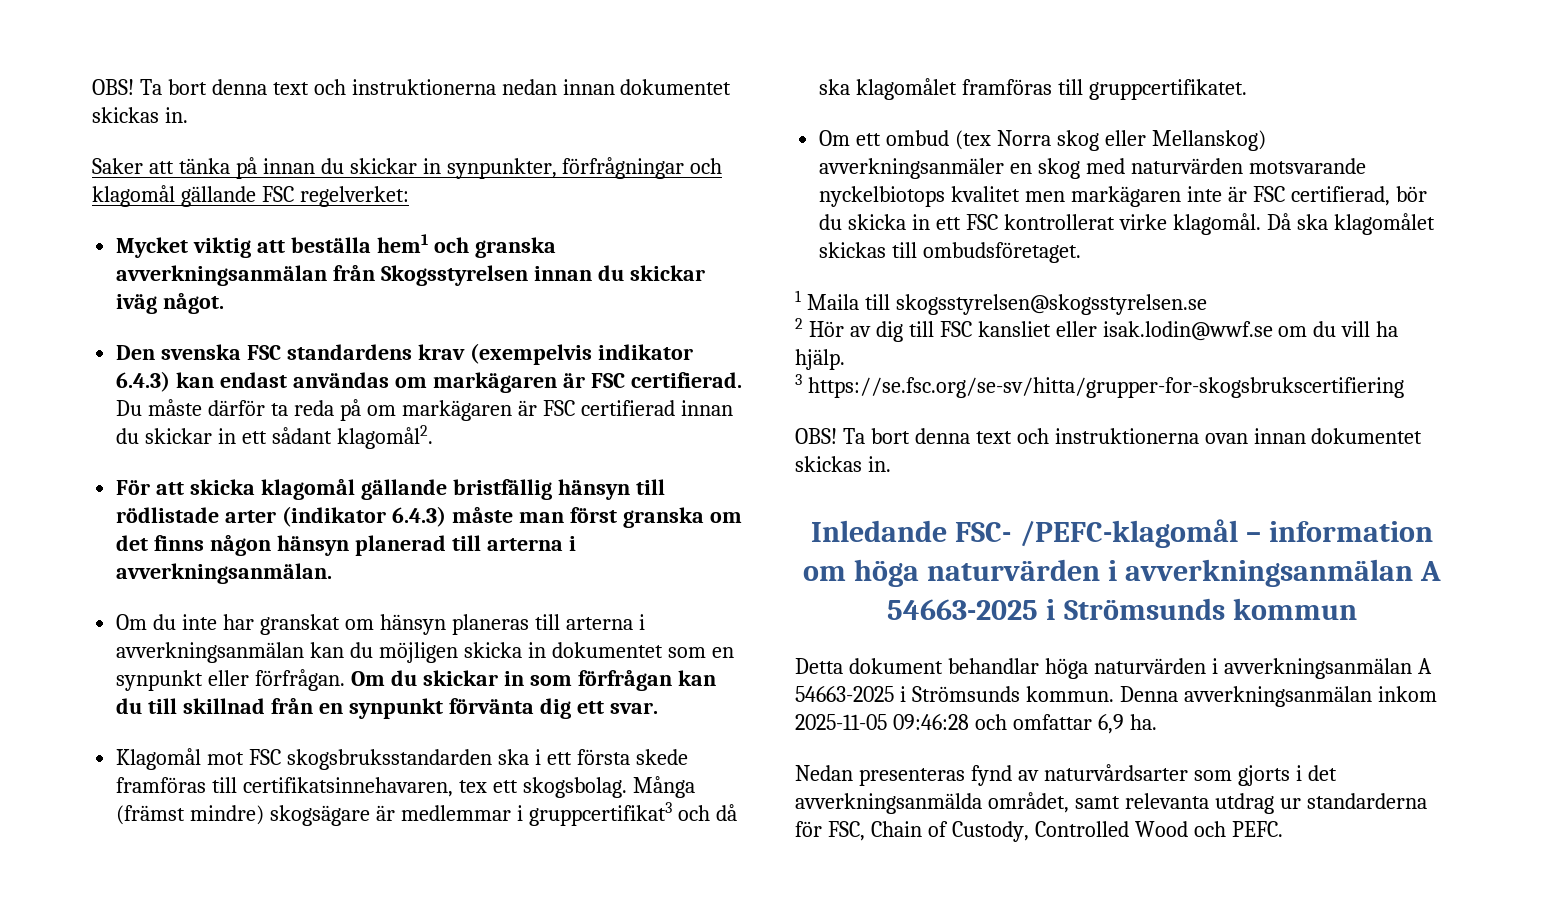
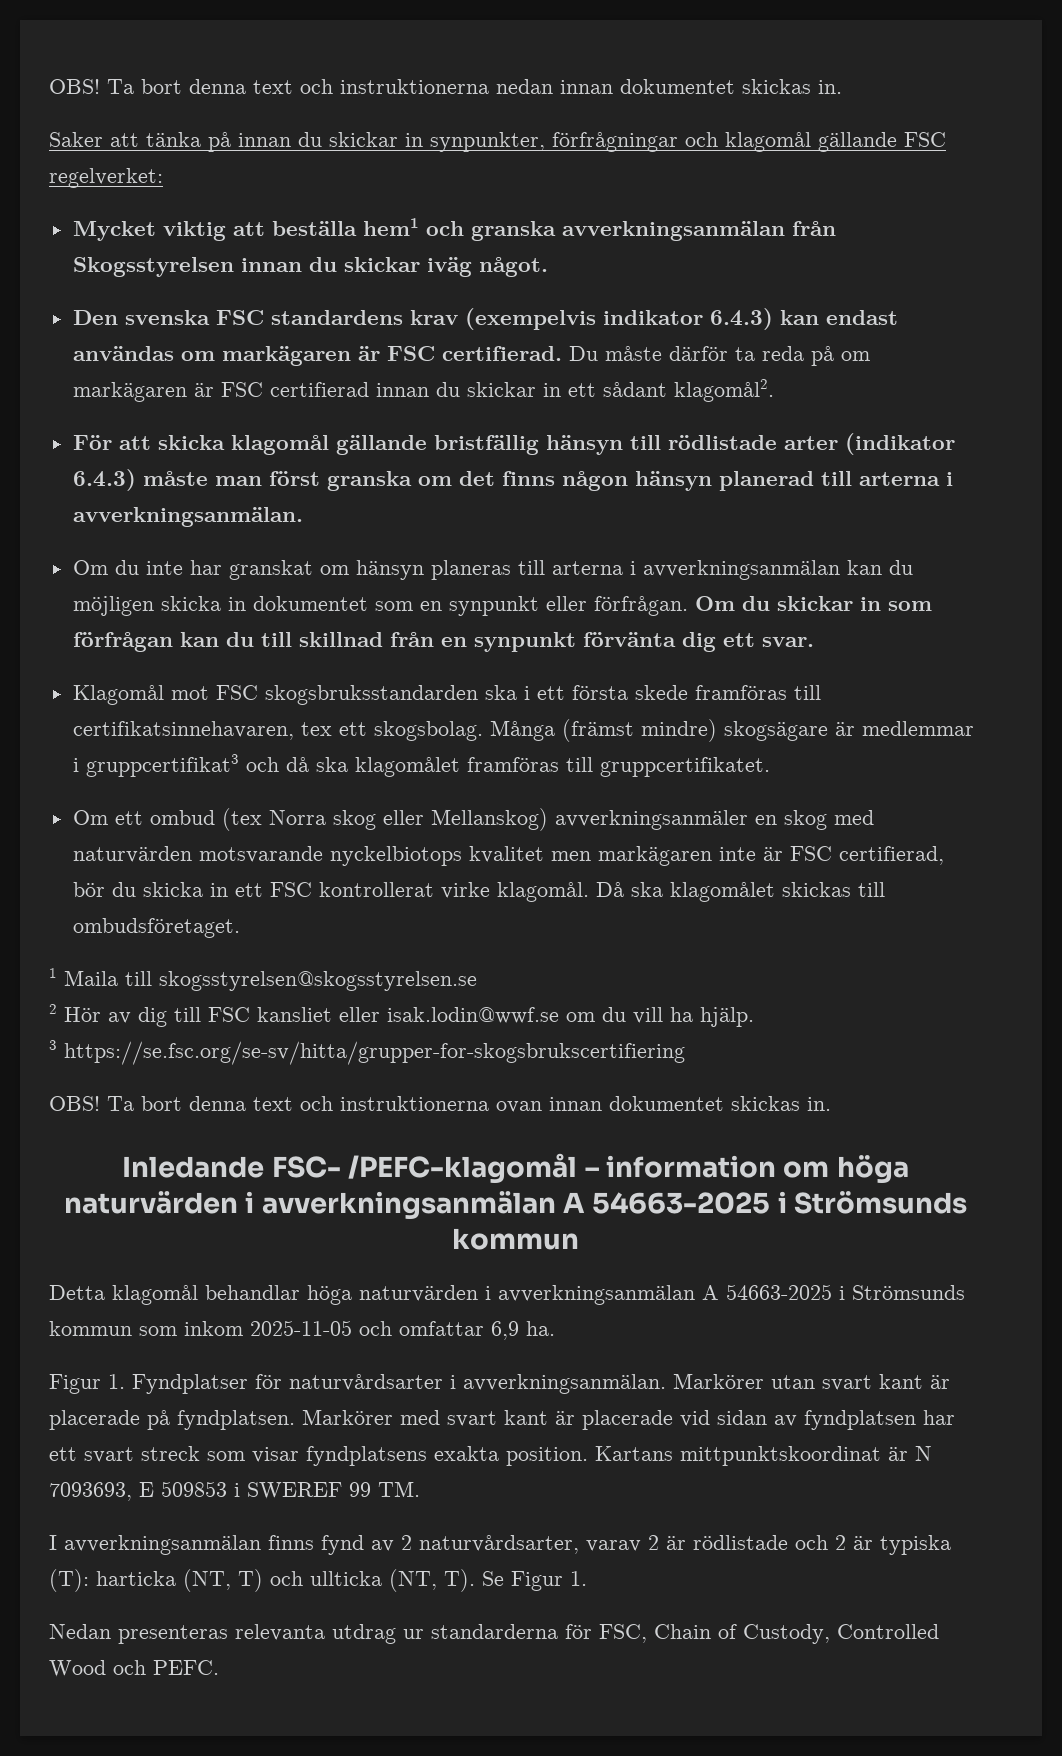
- Detta dokument behandlar höga naturvärden i avverkningsanmälan A 54663-2025 i Strömsunds kommun. Denna avverkningsanmälan inkom 2025-11-05 09:46:28 och omfattar 6,9 ha.
+ Detta klagomål behandlar höga naturvärden i avverkningsanmälan A 54663-2025 i Strömsunds kommun som inkom 2025-11-05 och omfattar 6,9 ha.
- Nedan presenteras fynd av naturvårdsarter som gjorts i det avverkningsanmälda området, samt relevanta utdrag ur standarderna för FSC, Chain of Custody, Controlled Wood och PEFC.
+ Figur 1. Fyndplatser för naturvårdsarter i avverkningsanmälan. Markörer utan svart kant är placerade på fyndplatsen. Markörer med svart kant är placerade vid sidan av fyndplatsen har ett svart streck som visar fyndplatsens exakta position. Kartans mittpunktskoordinat är N 7093693, E 509853 i SWEREF 99 TM.
+ I avverkningsanmälan finns fynd av 2 naturvårdsarter, varav 2 är rödlistade och 2 är typiska (T): harticka (NT, T) och ullticka (NT, T). Se Figur 1.
+ Nedan presenteras relevanta utdrag ur standarderna för FSC, Chain of Custody, Controlled Wood och PEFC.

